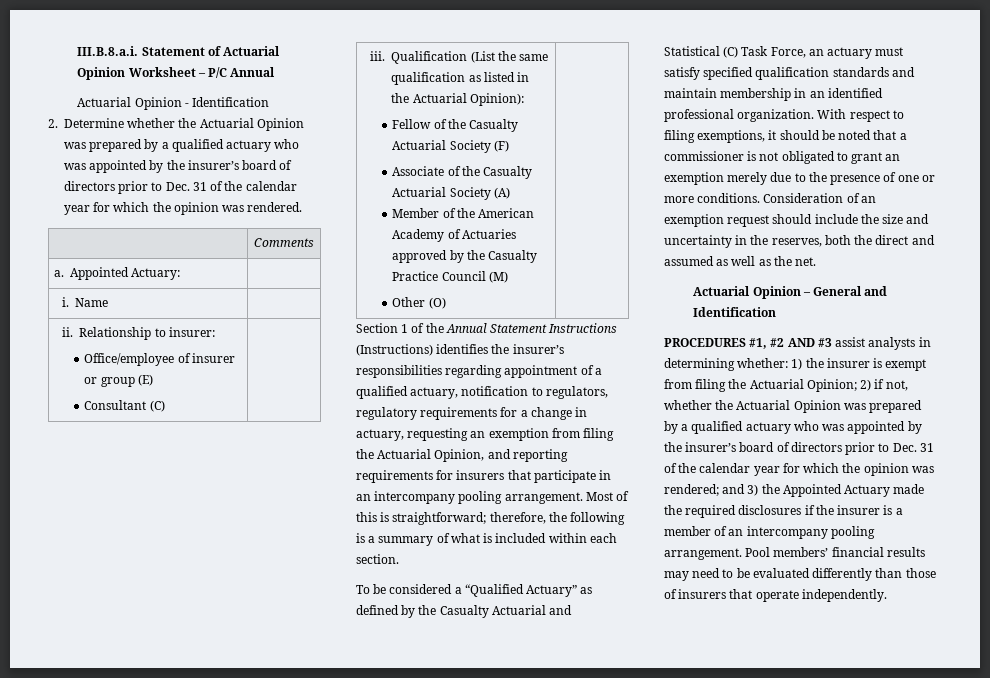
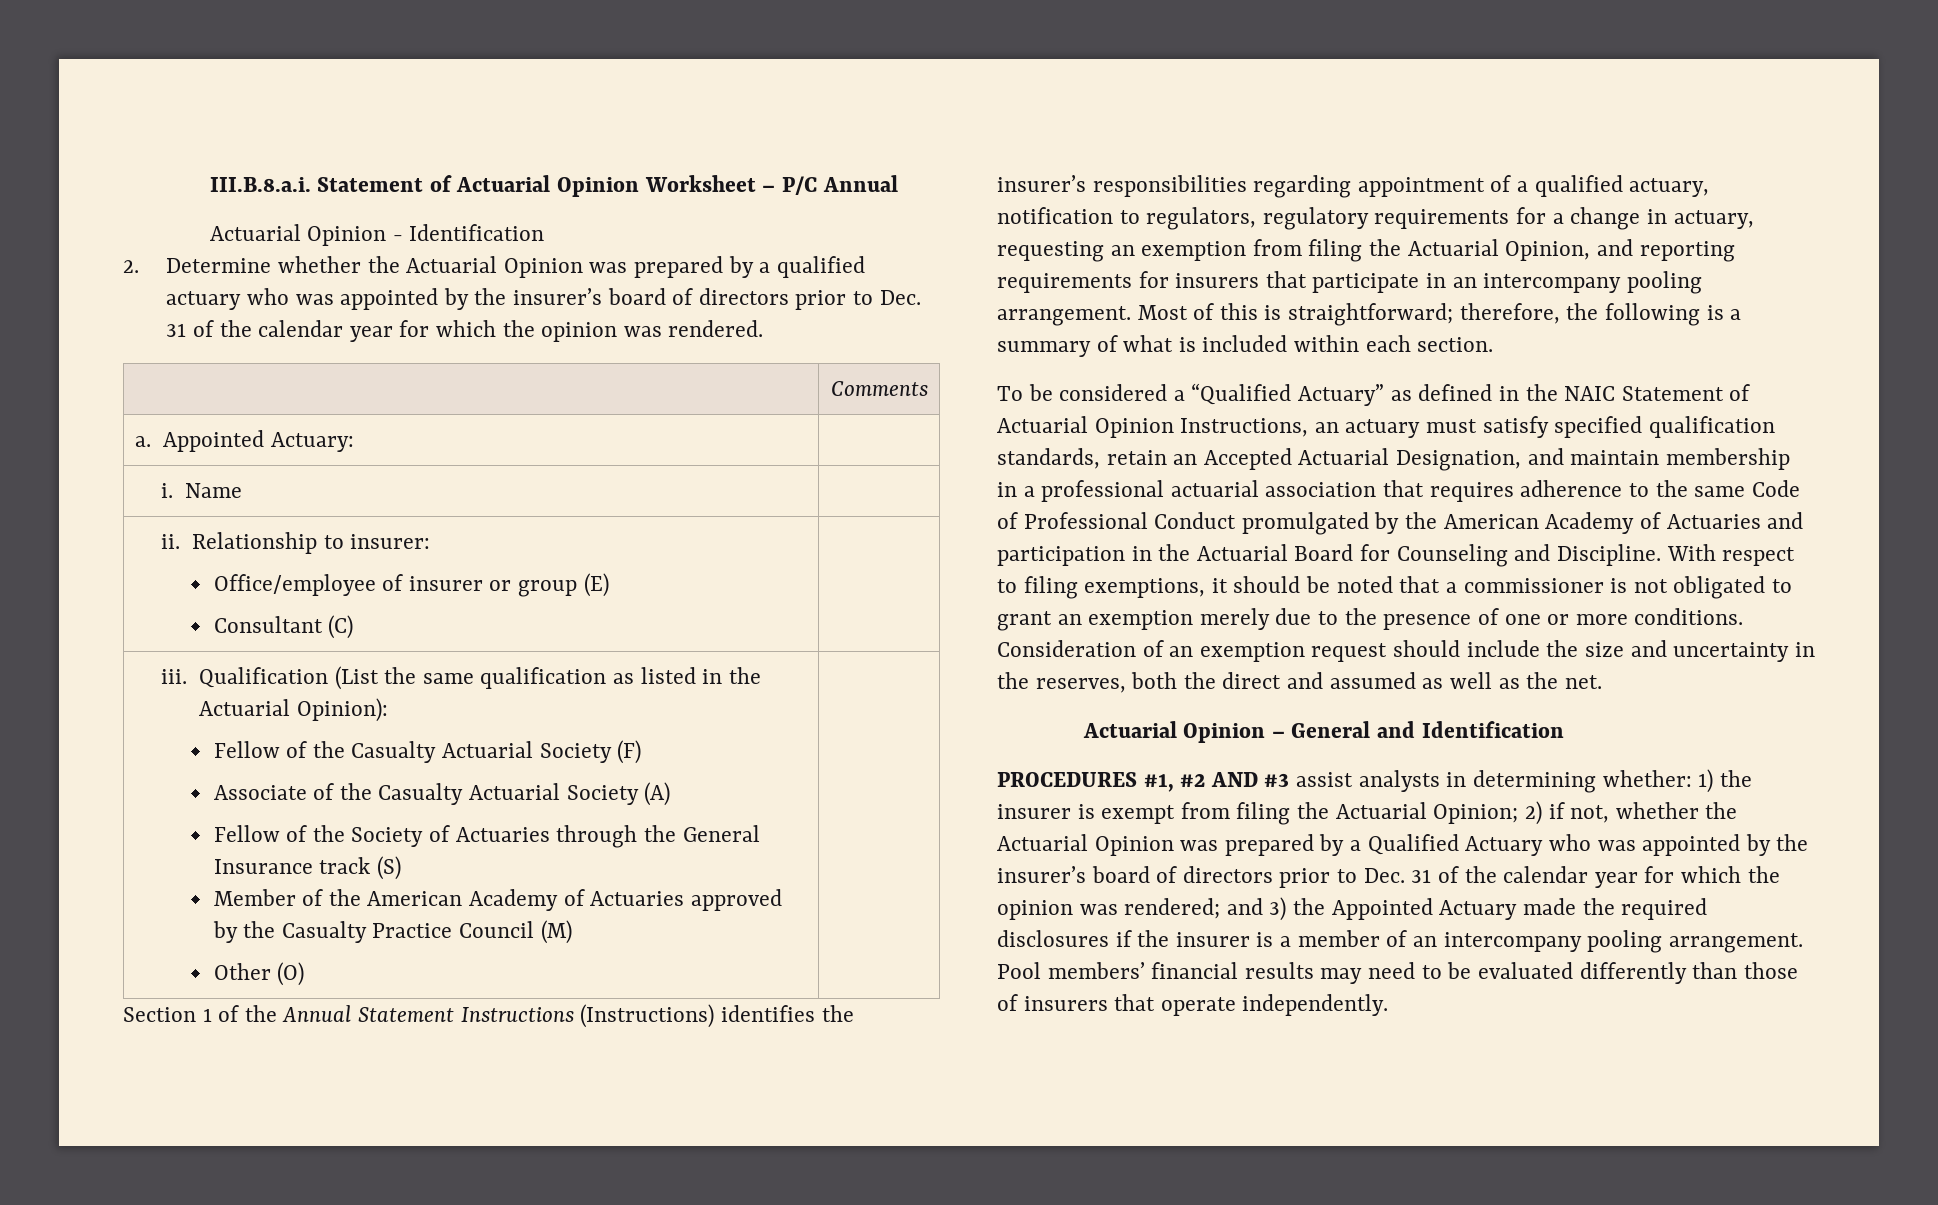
+ Fellow of the Society of Actuaries through the General Insurance track (S)
- To be considered a “Qualified Actuary” as defined by the Casualty Actuarial and Statistical (C) Task Force, an actuary must satisfy specified qualification standards and maintain membership in an identified professional organization.
+ To be considered a “Qualified Actuary” as defined in the NAIC Statement of Actuarial Opinion Instructions, an actuary must satisfy specified qualification standards, retain an Accepted Actuarial Designation, and maintain membership in a professional actuarial association that requires adherence to the same Code of Professional Conduct promulgated by the American Academy of Actuaries and participation in the Actuarial Board for Counseling and Discipline.
- 2) if not, whether the Actuarial Opinion was prepared by a qualified actuary who was appointed by the insurer’s board of directors prior to Dec. 31 of the calendar year for which the opinion was rendered;
+ 2) if not, whether the Actuarial Opinion was prepared by a Qualified Actuary who was appointed by the insurer’s board of directors prior to Dec. 31 of the calendar year for which the opinion was rendered;

